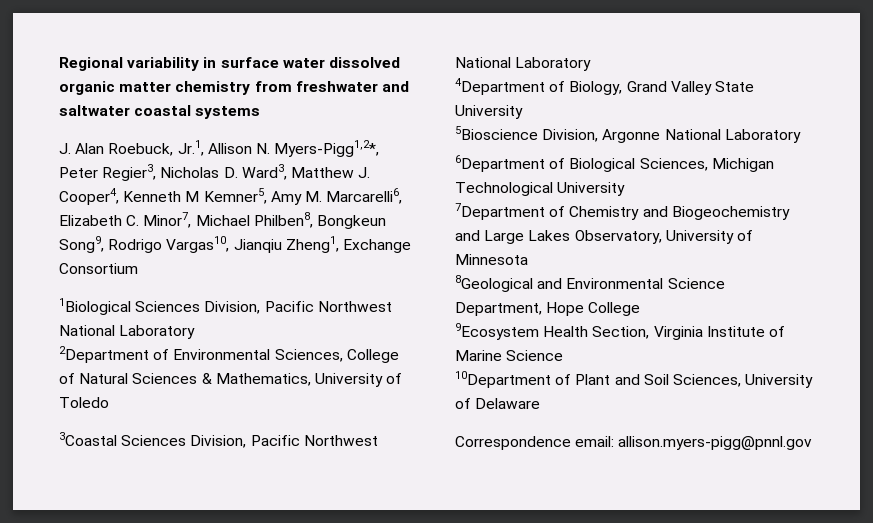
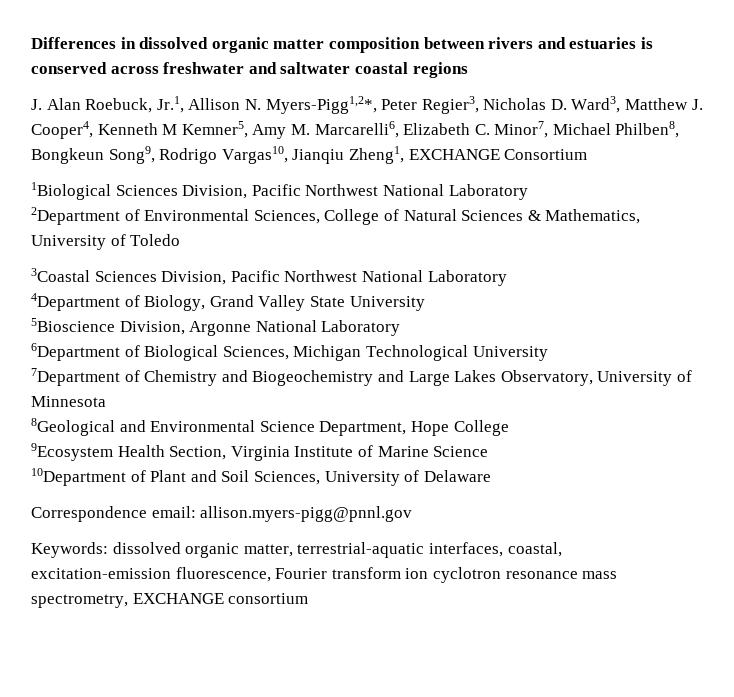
- Regional variability in surface water dissolved organic matter chemistry from freshwater and saltwater coastal systems
+ Differences in dissolved organic matter composition between rivers and estuaries is conserved across freshwater and saltwater coastal regions
- J. Alan Roebuck, Jr.1, Allison N. Myers-Pigg1,2*, Peter Regier3, Nicholas D. Ward3, Matthew J. Cooper4, Kenneth M Kemner5, Amy M. Marcarelli6, Elizabeth C. Minor7, Michael Philben8, Bongkeun Song9, Rodrigo Vargas10, Jianqiu Zheng1, Exchange Consortium
+ J. Alan Roebuck, Jr.1, Allison N. Myers-Pigg1,2*, Peter Regier3, Nicholas D. Ward3, Matthew J. Cooper4, Kenneth M Kemner5, Amy M. Marcarelli6, Elizabeth C. Minor7, Michael Philben8, Bongkeun Song9, Rodrigo Vargas10, Jianqiu Zheng1, EXCHANGE Consortium
+ Keywords: dissolved organic matter, terrestrial-aquatic interfaces, coastal, excitation-emission fluorescence, Fourier transform ion cyclotron resonance mass spectrometry, EXCHANGE consortium

